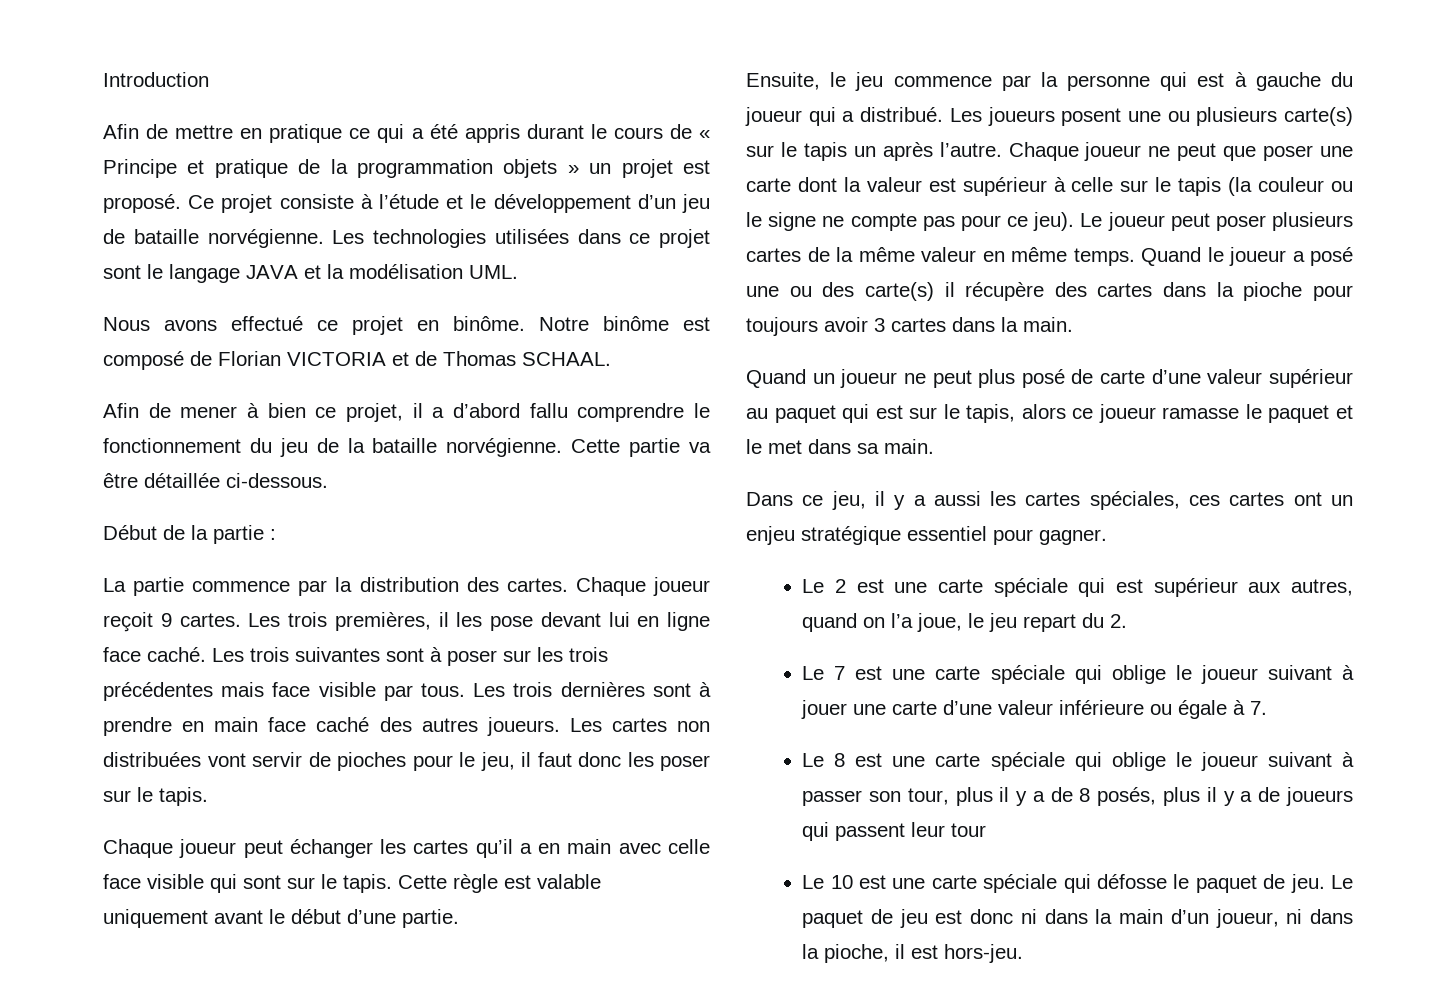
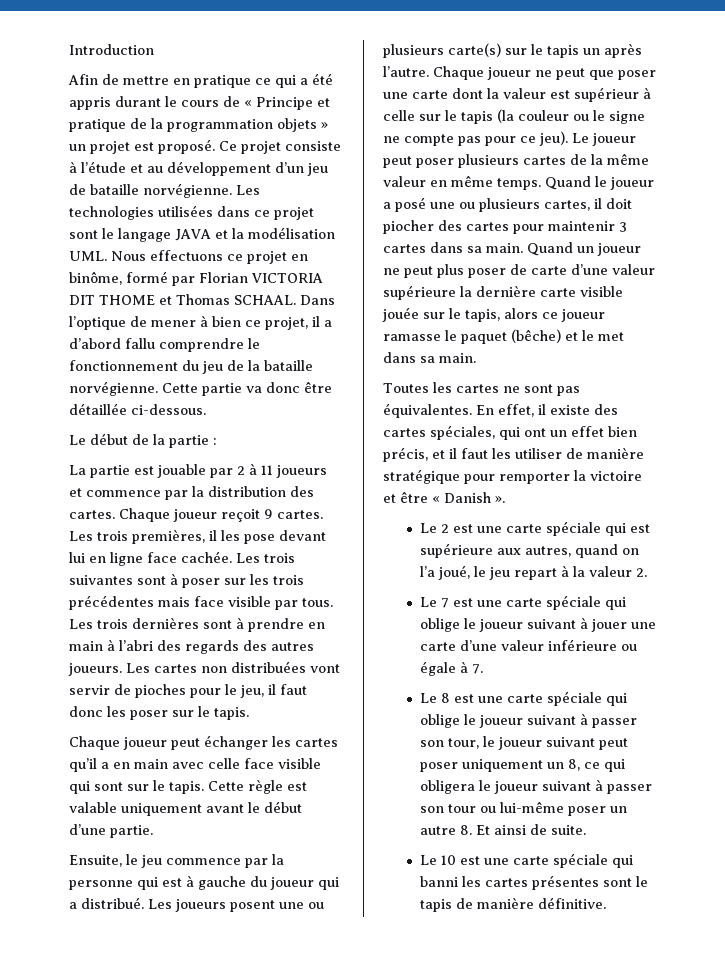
- Ce projet consiste à l’étude et le développement d’un jeu de bataille norvégienne.
+ Ce projet consiste à l’étude et au développement d’un jeu de bataille norvégienne.
- Les technologies utilisées dans ce projet sont le langage JAVA et la modélisation UML.
- Nous avons effectué ce projet en binôme. Notre binôme est composé de Florian VICTORIA et de Thomas SCHAAL.
- Afin de mener à bien ce projet, il a d’abord fallu comprendre le fonctionnement du jeu de la bataille norvégienne.
+ Les technologies utilisées dans ce projet sont le langage JAVA et la modélisation UML. Nous effectuons ce projet en binôme, formé par Florian VICTORIA DIT THOME et Thomas SCHAAL. Dans l’optique de mener à bien ce projet, il a d’abord fallu comprendre le fonctionnement du jeu de la bataille norvégienne.
- Cette partie va être détaillée ci-dessous.
+ Cette partie va donc être détaillée ci-dessous.
- Début de la partie :
+ Le début de la partie :
- La partie commence par la distribution des cartes.
+ La partie est jouable par 2 à 11 joueurs et commence par la distribution des cartes.
- Les trois premières, il les pose devant lui en ligne face caché.
+ Les trois premières, il les pose devant lui en ligne face cachée.
- Les trois dernières sont à prendre en main face caché des autres joueurs.
+ Les trois dernières sont à prendre en main à l’abri des regards des autres joueurs.
- Quand le joueur a posé une ou des carte(s) il récupère des cartes dans la pioche pour toujours avoir 3 cartes dans la main.
- Quand un joueur ne peut plus posé de carte d’une valeur supérieur au paquet qui est sur le tapis, alors ce joueur ramasse le paquet et le met dans sa main.
+ Quand le joueur a posé une ou plusieurs cartes, il doit piocher des cartes pour maintenir 3 cartes dans sa main. Quand un joueur ne peut plus poser de carte d’une valeur supérieure la dernière carte visible jouée sur le tapis, alors ce joueur ramasse le paquet (bêche) et le met dans sa main.
- Dans ce jeu, il y a aussi les cartes spéciales, ces cartes ont un enjeu stratégique essentiel pour gagner.
+ Toutes les cartes ne sont pas équivalentes. En effet, il existe des cartes spéciales, qui ont un effet bien précis, et il faut les utiliser de manière stratégique pour remporter la victoire et être « Danish ».
- Le 2 est une carte spéciale qui est supérieur aux autres, quand on l’a joue, le jeu repart du 2.
+ Le 2 est une carte spéciale qui est supérieure aux autres, quand on l’a joué, le jeu repart à la valeur 2.
- Le 8 est une carte spéciale qui oblige le joueur suivant à passer son tour, plus il y a de 8 posés, plus il y a de joueurs qui passent leur tour
+ Le 8 est une carte spéciale qui oblige le joueur suivant à passer son tour, le joueur suivant peut poser uniquement un 8, ce qui obligera le joueur suivant à passer son tour ou lui-même poser un autre 8. Et ainsi de suite.
- Le 10 est une carte spéciale qui défosse le paquet de jeu. Le paquet de jeu est donc ni dans la main d’un joueur, ni dans la pioche, il est hors-jeu.
+ Le 10 est une carte spéciale qui banni les cartes présentes sont le tapis de manière définitive.

